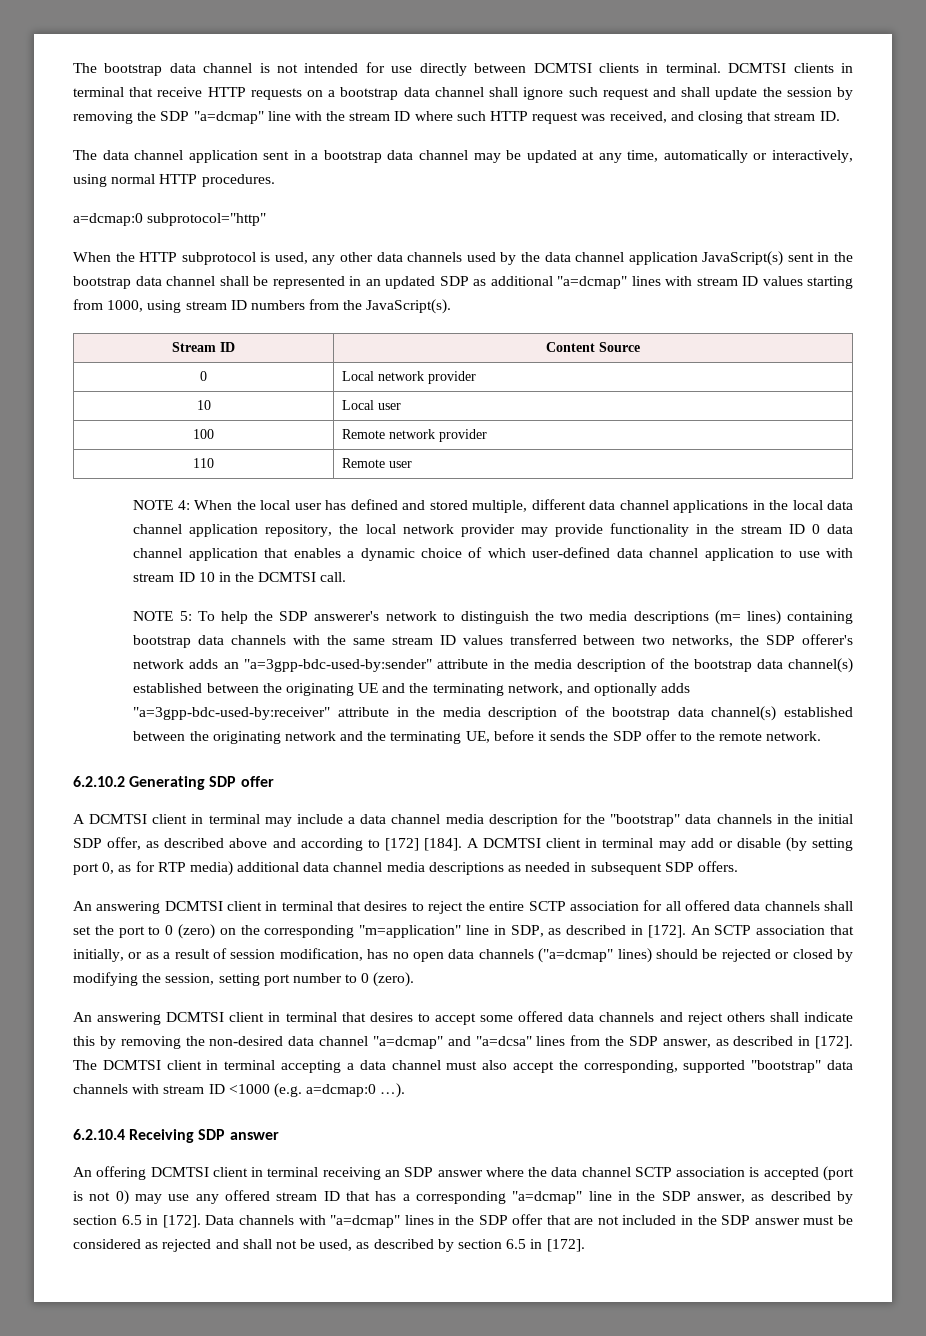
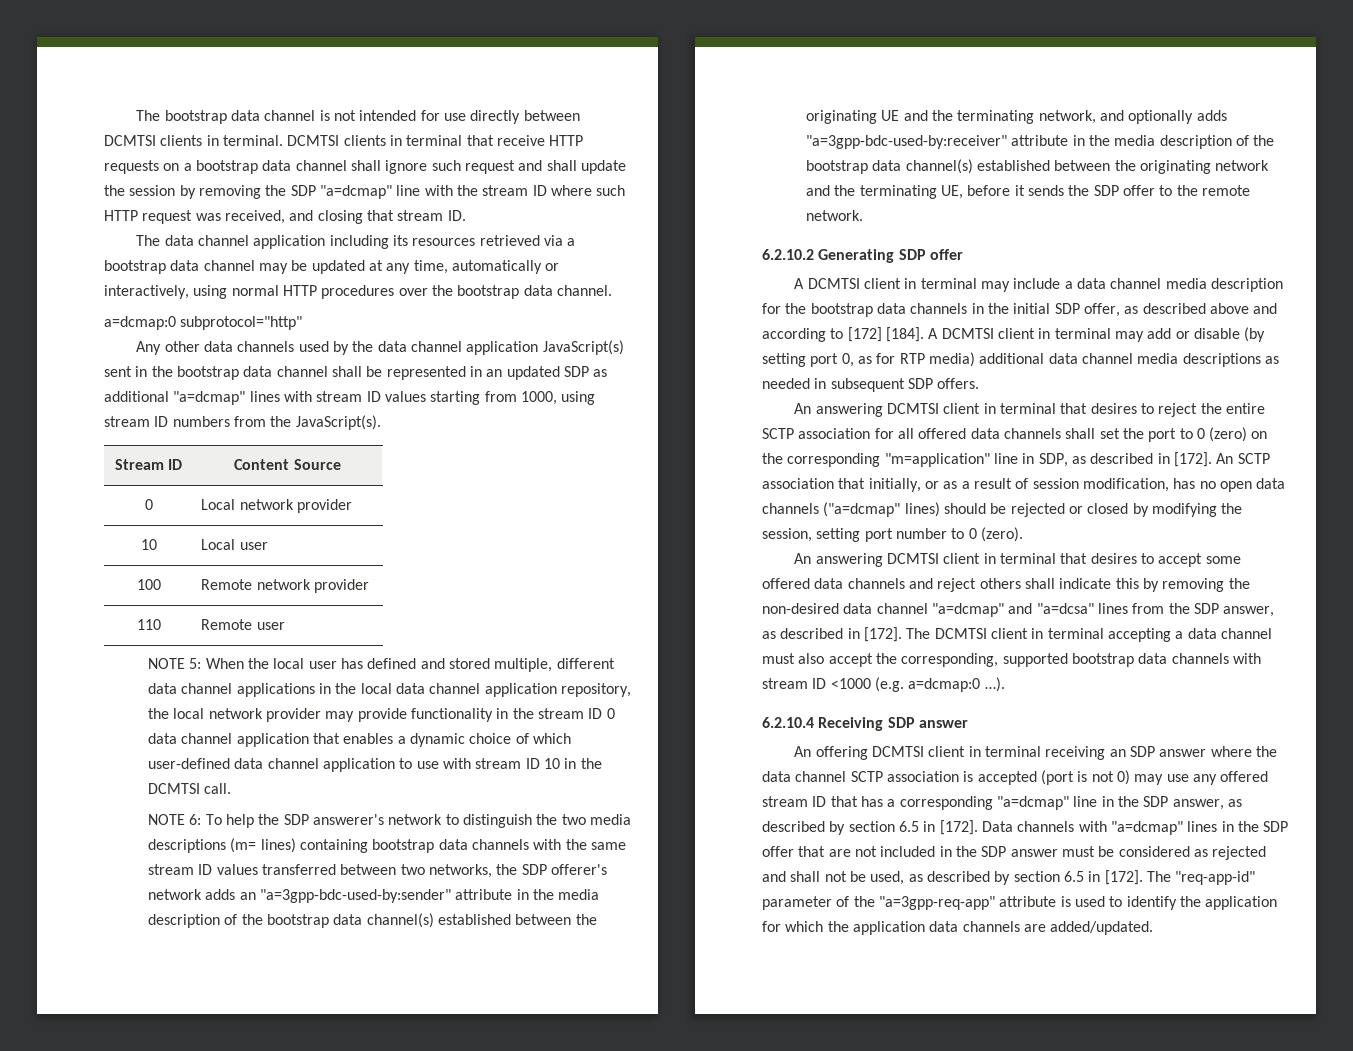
- The data channel application sent in a bootstrap data channel may be updated at any time, automatically or interactively, using normal HTTP procedures.
+ The data channel application including its resources retrieved via a bootstrap data channel may be updated at any time, automatically or interactively, using normal HTTP procedures over the bootstrap data channel.
  a=dcmap:0 subprotocol="http"
- When the HTTP subprotocol is used, any other data channels used by the data channel application JavaScript(s) sent in the bootstrap data channel shall be represented in an updated SDP as additional "a=dcmap" lines with stream ID values starting from 1000, using stream ID numbers from the JavaScript(s).
+ Any other data channels used by the data channel application JavaScript(s) sent in the bootstrap data channel shall be represented in an updated SDP as additional "a=dcmap" lines with stream ID values starting from 1000, using stream ID numbers from the JavaScript(s).
- NOTE 4: When the local user has defined and stored multiple, different data channel applications in the local data channel application repository, the local network provider may provide functionality in the stream ID 0 data channel application that enables a dynamic choice of which user-defined data channel application to use with stream ID 10 in the DCMTSI call.
+ NOTE 5: When the local user has defined and stored multiple, different data channel applications in the local data channel application repository, the local network provider may provide functionality in the stream ID 0 data channel application that enables a dynamic choice of which user-defined data channel application to use with stream ID 10 in the DCMTSI call.
- NOTE 5:
+ NOTE 6:
- A DCMTSI client in terminal may include a data channel media description for the "bootstrap" data channels in the initial SDP offer, as described above and according to [172] [184].
+ A DCMTSI client in terminal may include a data channel media description for the bootstrap data channels in the initial SDP offer, as described above and according to [172] [184].
- The DCMTSI client in terminal accepting a data channel must also accept the corresponding, supported "bootstrap" data channels with stream ID <1000 (e.g. a=dcmap:0 …).
+ The DCMTSI client in terminal accepting a data channel must also accept the corresponding, supported bootstrap data channels with stream ID <1000 (e.g. a=dcmap:0 …).
+ The "req-app-id" parameter of the "a=3gpp-req-app" attribute is used to identify the application for which the application data channels are added/updated.

